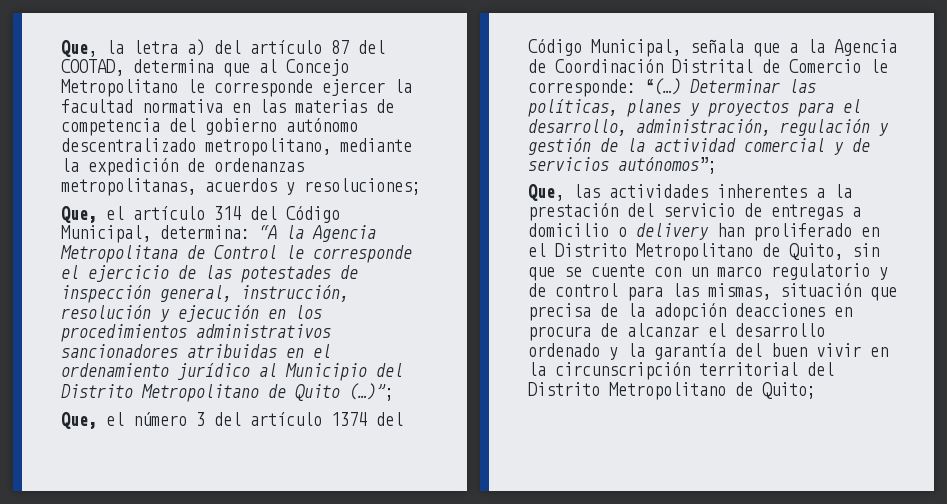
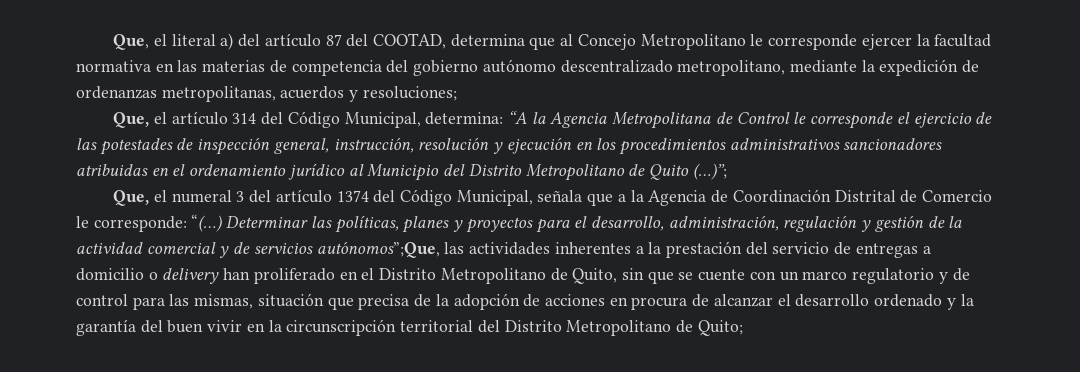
- Que, la letra a) del artículo 87 del COOTAD, determina que al Concejo Metropolitano le corresponde ejercer la facultad normativa en las materias de competencia del gobierno autónomo descentralizado metropolitano, mediante la expedición de ordenanzas metropolitanas, acuerdos y resoluciones;
+ Que, el literal a) del artículo 87 del COOTAD, determina que al Concejo Metropolitano le corresponde ejercer la facultad normativa en las materias de competencia del gobierno autónomo descentralizado metropolitano, mediante la expedición de ordenanzas metropolitanas, acuerdos y resoluciones;
- Que, el número 3 del artículo 1374 del Código Municipal, señala que a la Agencia de Coordinación Distrital de Comercio le corresponde: “(…)
+ Que, el numeral 3 del artículo 1374 del Código Municipal, señala que a la Agencia de Coordinación Distrital de Comercio le corresponde: “(…)
- Determinar las políticas, planes y proyectos para el desarrollo, administración, regulación y gestión de la actividad comercial y de servicios autónomos”;
- Que, las actividades inherentes a la prestación del servicio de entregas a domicilio o delivery han proliferado en el Distrito Metropolitano de Quito, sin que se cuente con un marco regulatorio y de control para las mismas, situación que precisa de la adopción deacciones en procura de alcanzar el desarrollo ordenado y la garantía del buen vivir en la circunscripción territorial del Distrito Metropolitano de Quito;
+ Determinar las políticas, planes y proyectos para el desarrollo, administración, regulación y gestión de la actividad comercial y de servicios autónomos”;Que, las actividades inherentes a la prestación del servicio de entregas a domicilio o delivery han proliferado en el Distrito Metropolitano de Quito, sin que se cuente con un marco regulatorio y de control para las mismas, situación que precisa de la adopción de acciones en procura de alcanzar el desarrollo ordenado y la garantía del buen vivir en la circunscripción territorial del Distrito Metropolitano de Quito;

